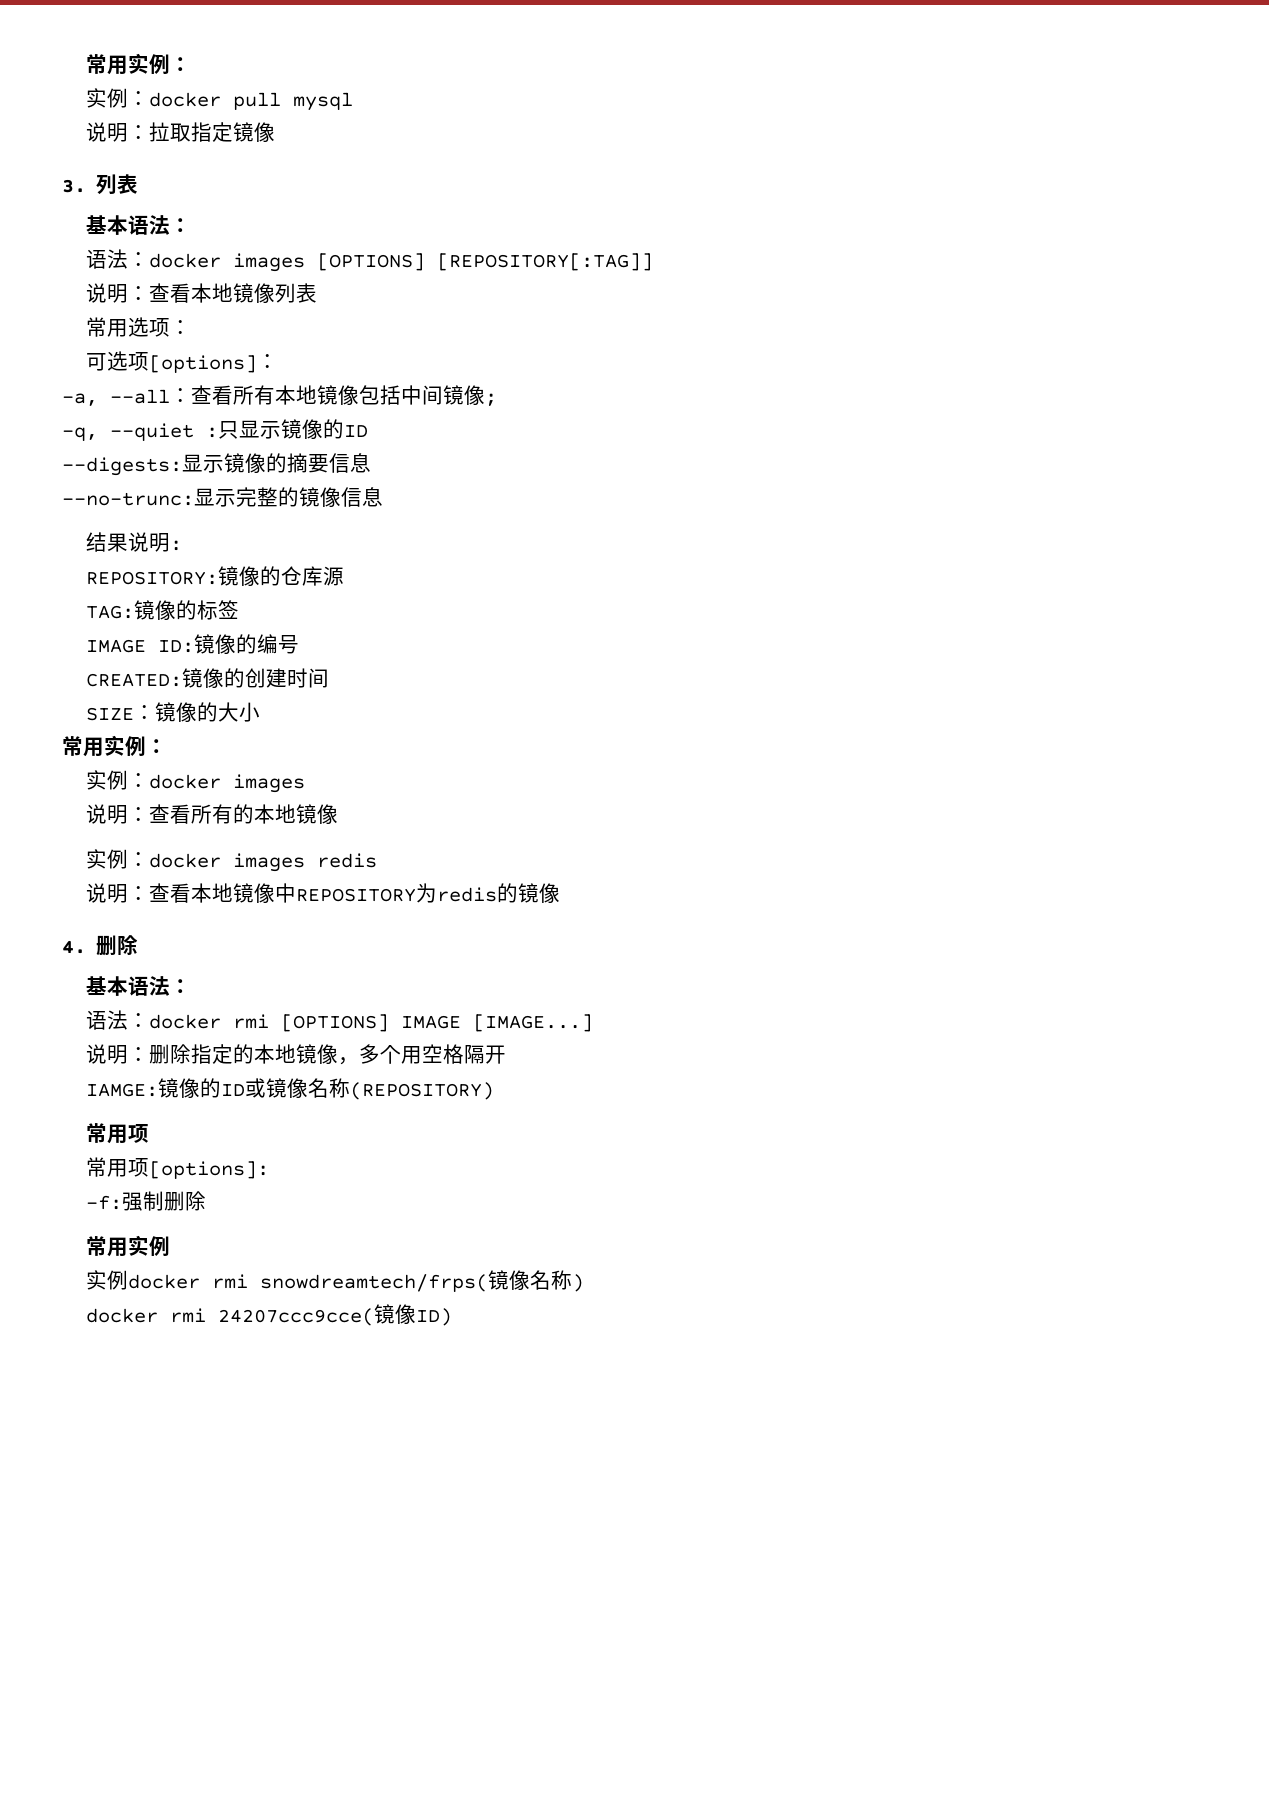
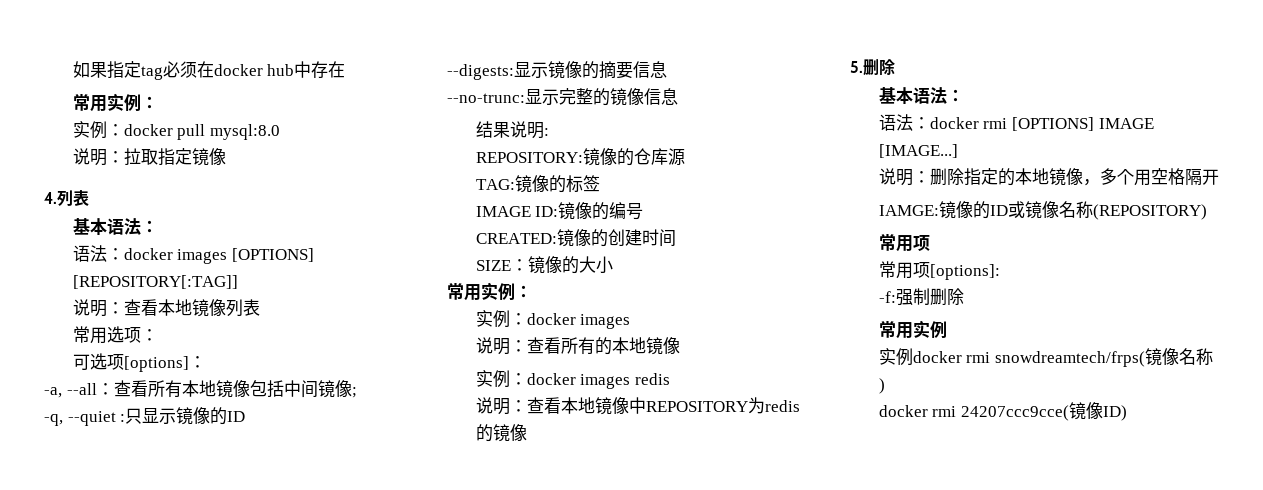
+ 如果指定tag必须在docker hub中存在
- 实例：docker pull mysql
+ 实例：docker pull mysql:8.0
- 3.列表
+ 4.列表
- 4.删除
+ 5.删除

